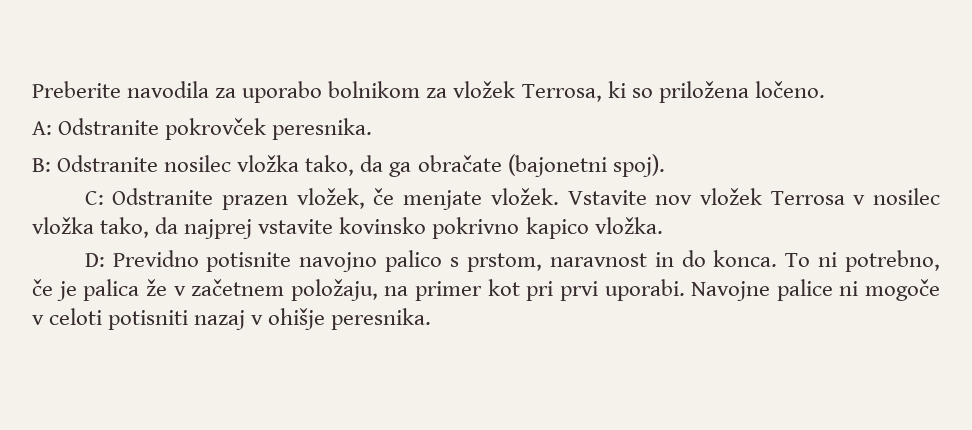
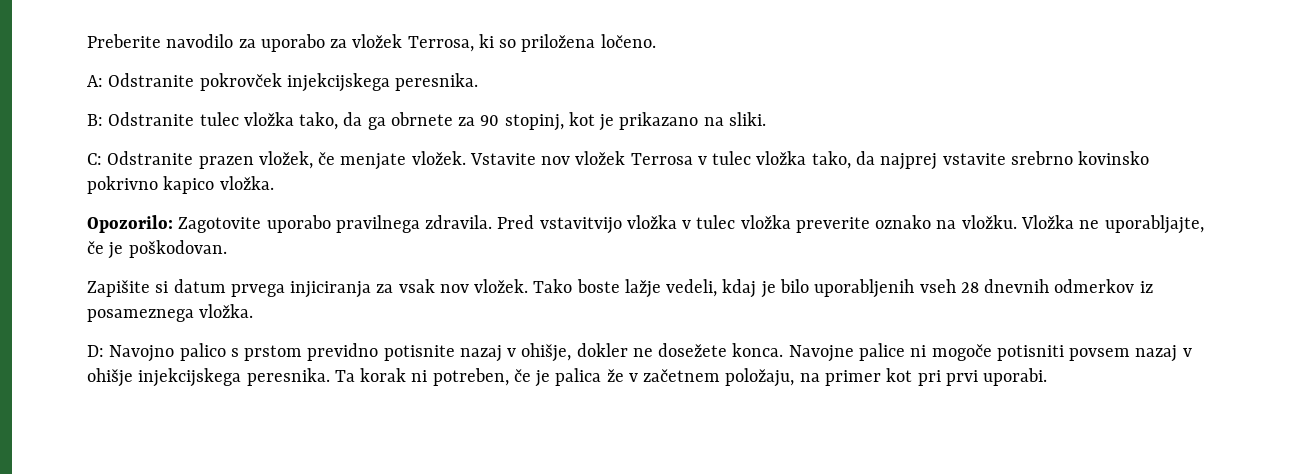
- Preberite navodila za uporabo bolnikom za vložek Terrosa, ki so priložena ločeno.
+ Preberite navodilo za uporabo za vložek Terrosa, ki so priložena ločeno.
- A: Odstranite pokrovček peresnika.
+ A: Odstranite pokrovček injekcijskega peresnika.
- B: Odstranite nosilec vložka tako, da ga obračate (bajonetni spoj).
+ B: Odstranite tulec vložka tako, da ga obrnete za 90 stopinj, kot je prikazano na sliki.
- Vstavite nov vložek Terrosa v nosilec vložka tako, da najprej vstavite kovinsko pokrivno kapico vložka.
+ Vstavite nov vložek Terrosa v tulec vložka tako, da najprej vstavite srebrno kovinsko pokrivno kapico vložka.
- D: Previdno potisnite navojno palico s prstom, naravnost in do konca. To ni potrebno, če je palica že v začetnem položaju, na primer kot pri prvi uporabi. Navojne palice ni mogoče v celoti potisniti nazaj v ohišje peresnika.
+ Opozorilo: Zagotovite uporabo pravilnega zdravila. Pred vstavitvijo vložka v tulec vložka preverite oznako na vložku. Vložka ne uporabljajte, če je poškodovan.
+ Zapišite si datum prvega injiciranja za vsak nov vložek. Tako boste lažje vedeli, kdaj je bilo uporabljenih vseh 28 dnevnih odmerkov iz posameznega vložka.
+ D: Navojno palico s prstom previdno potisnite nazaj v ohišje, dokler ne dosežete konca. Navojne palice ni mogoče potisniti povsem nazaj v ohišje injekcijskega peresnika. Ta korak ni potreben, če je palica že v začetnem položaju, na primer kot pri prvi uporabi.

